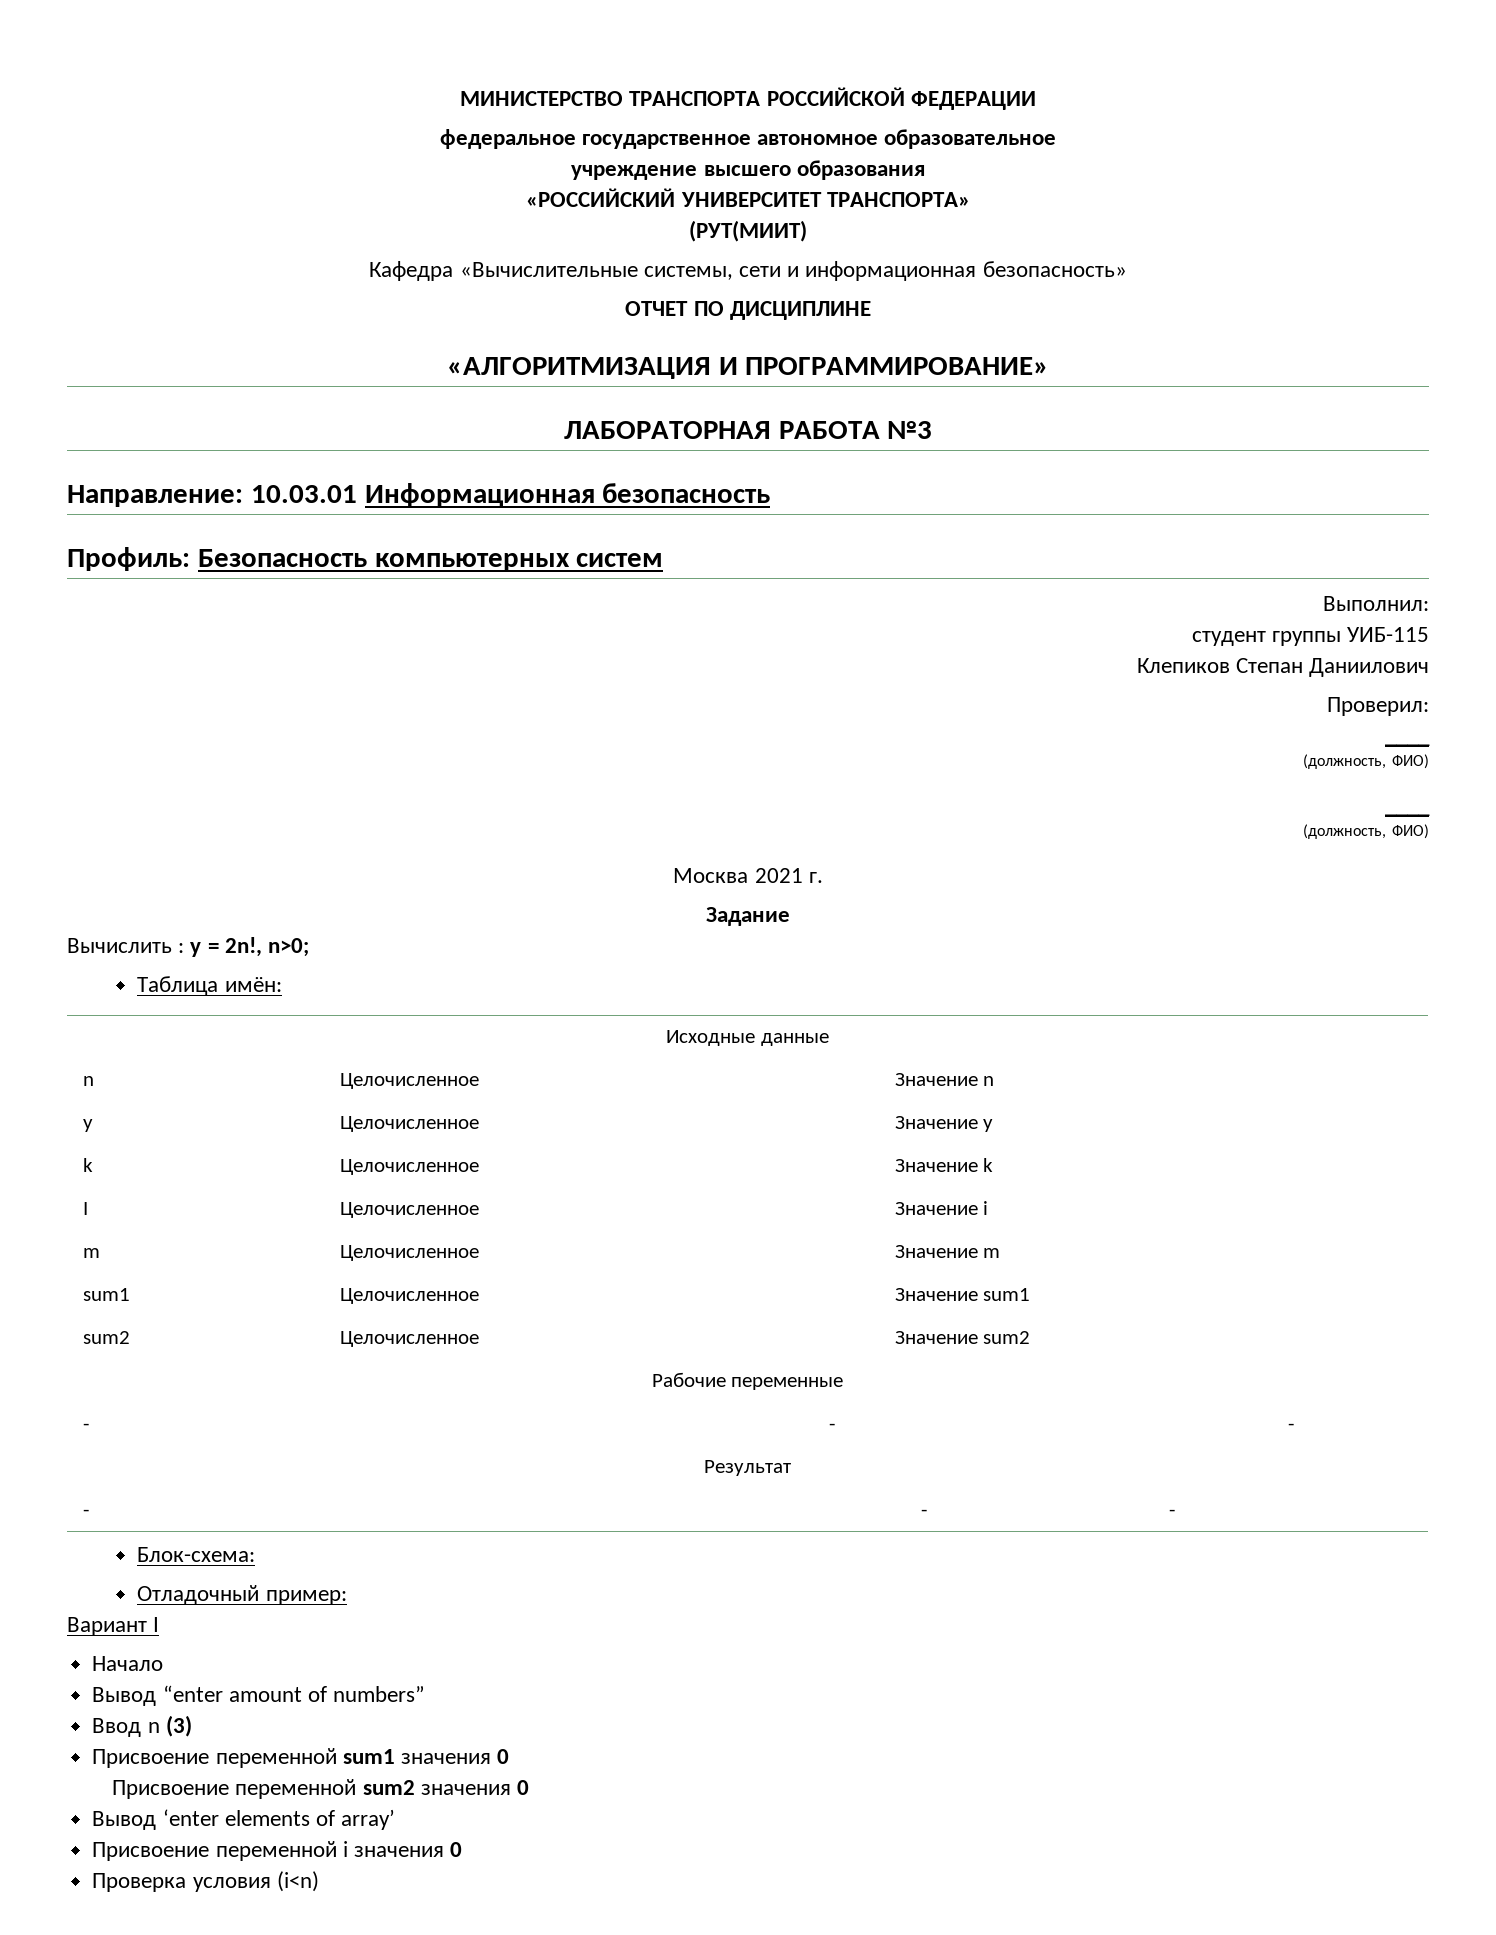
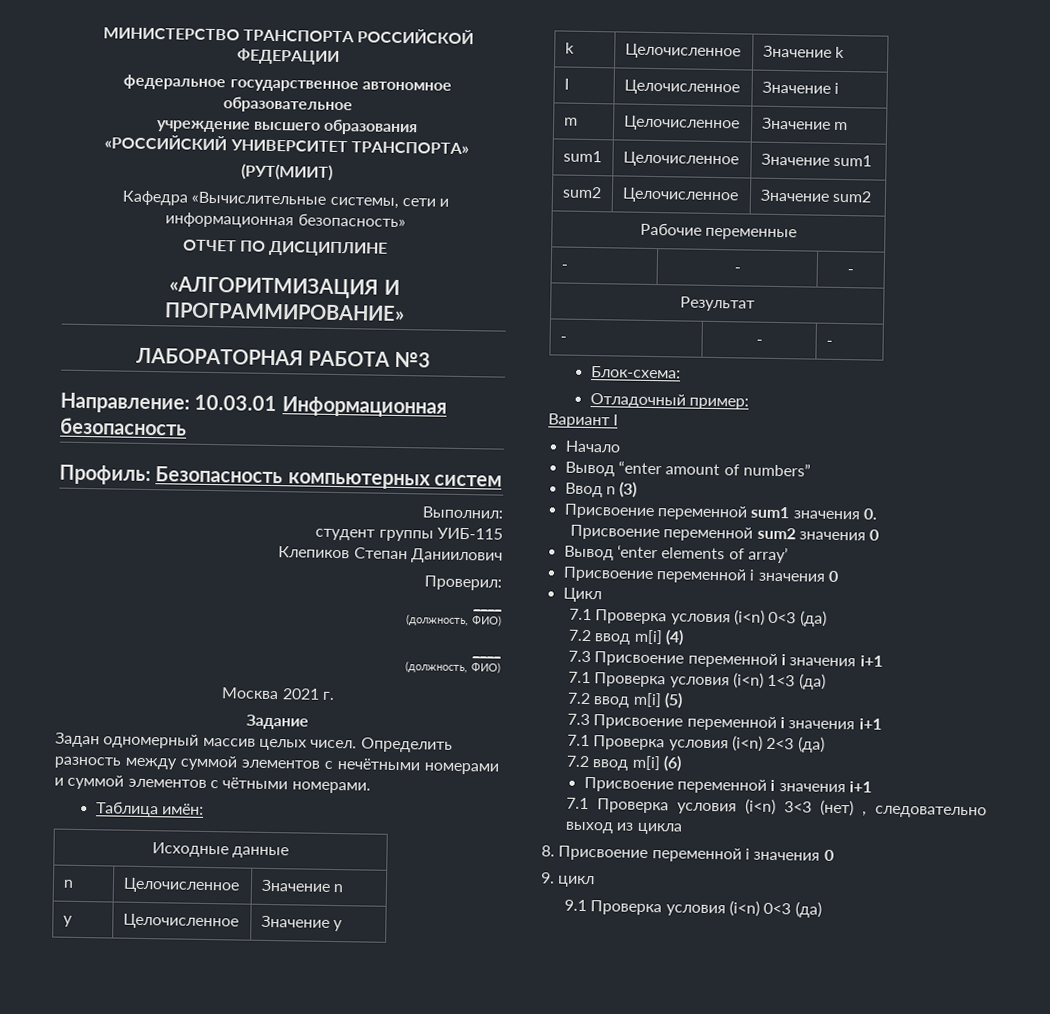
- Вычислить : y = 2n!, n>0;
+ Задан одномерный массив целых чисел. Определить разность между суммой элементов с нечётными номерами и суммой элементов с чётными номерами.
- Присвоение переменной sum1 значения 0
+ Присвоение переменной sum1 значения 0.
- Проверка условия (i<n)
+ Цикл
+ 7.1 Проверка условия (i<n) 0<3 (да)
+ 7.2 ввод m[i] (4)
+ 7.3 Присвоение переменной i значения i+1
+ 7.1 Проверка условия (i<n) 1<3 (да)
+ 7.2 ввод m[i] (5)
+ 7.3 Присвоение переменной i значения i+1
+ 7.1 Проверка условия (i<n) 2<3 (да)
+ 7.2 ввод m[i] (6)
+ Присвоение переменной i значения i+1
+ 7.1 Проверка условия (i<n) 3<3 (нет) , следовательно выход из цикла
+ 8. Присвоение переменной i значения 0
+ 9. цикл
+ 9.1 Проверка условия (i<n) 0<3 (да)

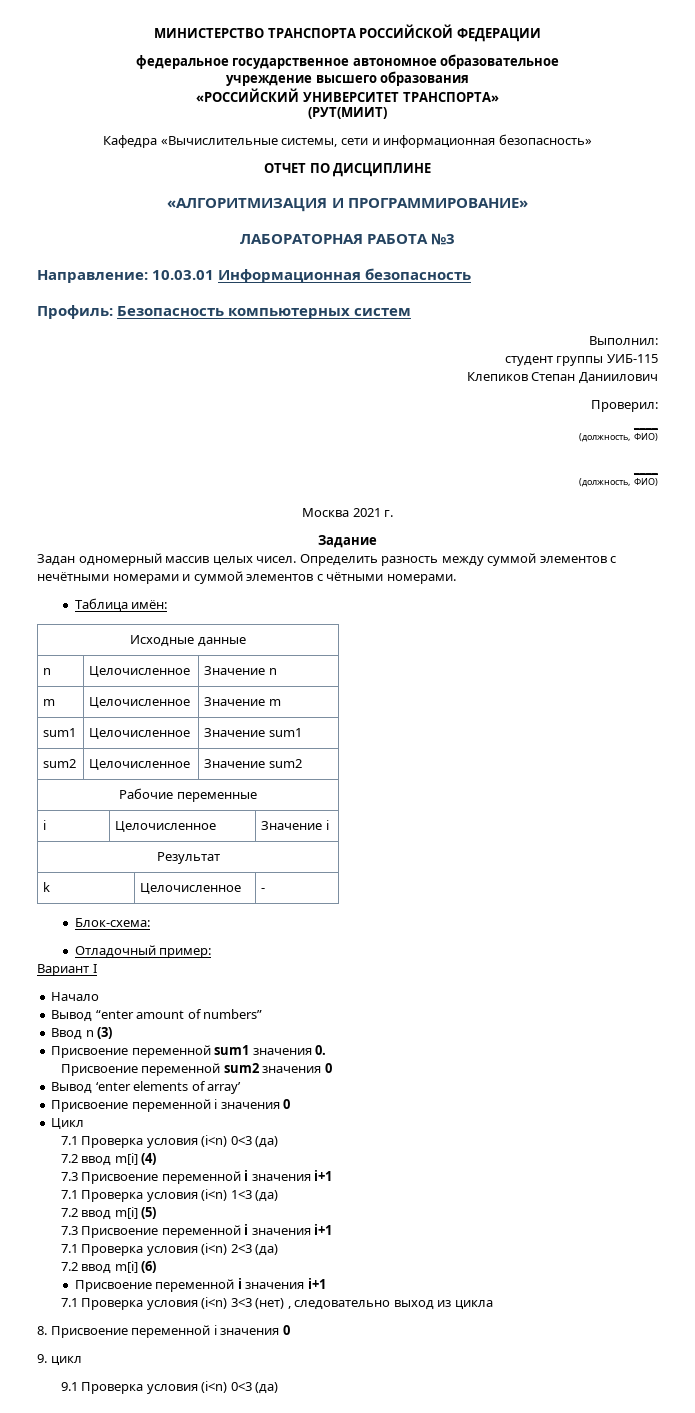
- y | Целочисленное | Значение y
- k | Целочисленное | Значение k
- I | Целочисленное | Значение i
  Рабочие переменные
- - | - | -
+ i | Целочисленное | Значение i
  Результат
- - | - | -
+ k | Целочисленное | -

